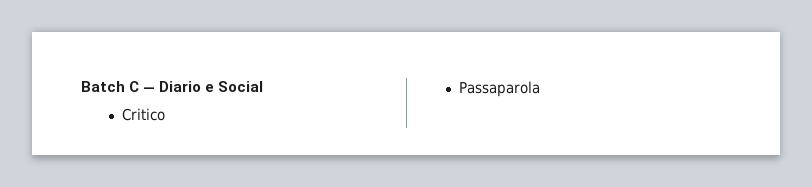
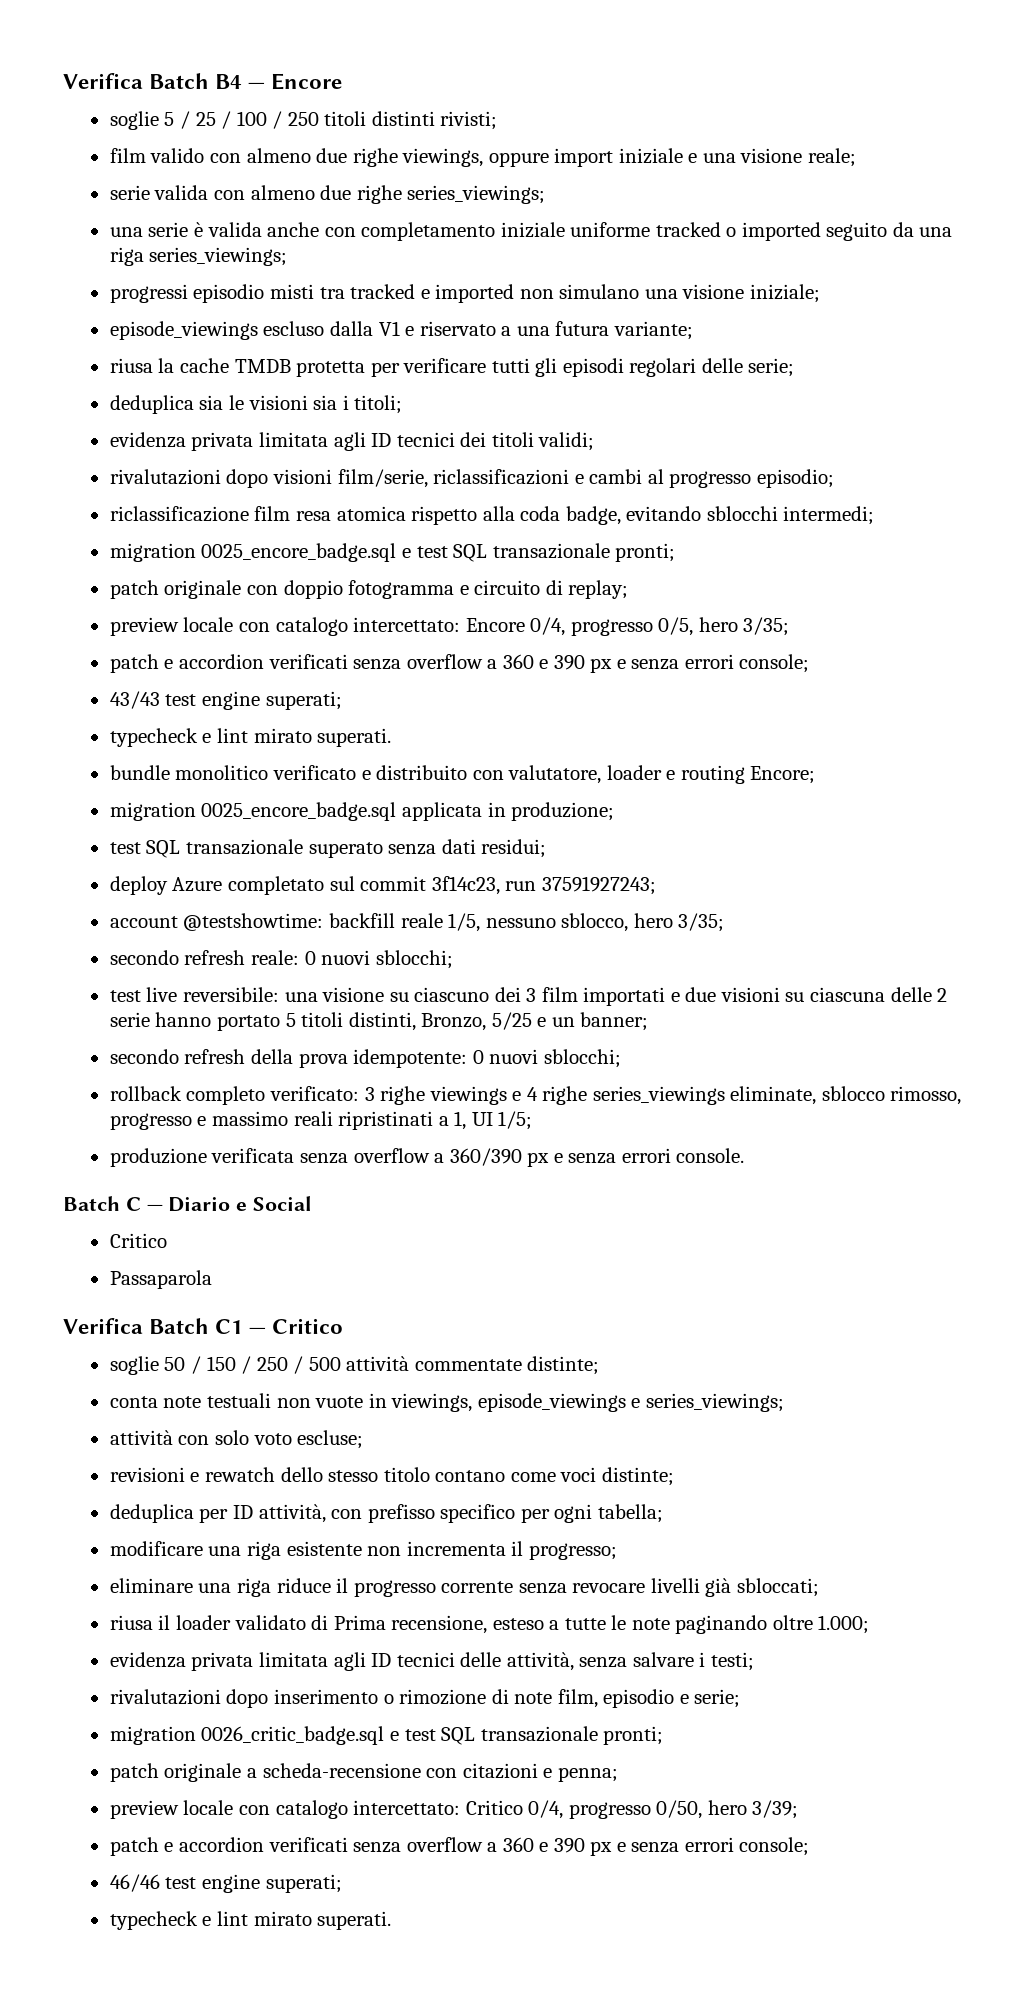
+ Verifica Batch B4 — Encore
+ soglie 5 / 25 / 100 / 250 titoli distinti rivisti;
+ film valido con almeno due righe viewings, oppure import iniziale e una visione reale;
+ serie valida con almeno due righe series_viewings;
+ una serie è valida anche con completamento iniziale uniforme tracked o imported seguito da una riga series_viewings;
+ progressi episodio misti tra tracked e imported non simulano una visione iniziale;
+ episode_viewings escluso dalla V1 e riservato a una futura variante;
+ riusa la cache TMDB protetta per verificare tutti gli episodi regolari delle serie;
+ deduplica sia le visioni sia i titoli;
+ evidenza privata limitata agli ID tecnici dei titoli validi;
+ rivalutazioni dopo visioni film/serie, riclassificazioni e cambi al progresso episodio;
+ riclassificazione film resa atomica rispetto alla coda badge, evitando sblocchi intermedi;
+ migration 0025_encore_badge.sql e test SQL transazionale pronti;
+ patch originale con doppio fotogramma e circuito di replay;
+ preview locale con catalogo intercettato: Encore 0/4, progresso 0/5, hero 3/35;
+ patch e accordion verificati senza overflow a 360 e 390 px e senza errori console;
+ 43/43 test engine superati;
+ typecheck e lint mirato superati.
+ bundle monolitico verificato e distribuito con valutatore, loader e routing Encore;
+ migration 0025_encore_badge.sql applicata in produzione;
+ test SQL transazionale superato senza dati residui;
+ deploy Azure completato sul commit 3f14c23, run 37591927243;
+ account @testshowtime: backfill reale 1/5, nessuno sblocco, hero 3/35;
+ secondo refresh reale: 0 nuovi sblocchi;
+ test live reversibile: una visione su ciascuno dei 3 film importati e due visioni su ciascuna delle 2 serie hanno portato 5 titoli distinti, Bronzo, 5/25 e un banner;
+ secondo refresh della prova idempotente: 0 nuovi sblocchi;
+ rollback completo verificato: 3 righe viewings e 4 righe series_viewings eliminate, sblocco rimosso, progresso e massimo reali ripristinati a 1, UI 1/5;
+ produzione verificata senza overflow a 360/390 px e senza errori console.
+ Verifica Batch C1 — Critico
+ soglie 50 / 150 / 250 / 500 attività commentate distinte;
+ conta note testuali non vuote in viewings, episode_viewings e series_viewings;
+ attività con solo voto escluse;
+ revisioni e rewatch dello stesso titolo contano come voci distinte;
+ deduplica per ID attività, con prefisso specifico per ogni tabella;
+ modificare una riga esistente non incrementa il progresso;
+ eliminare una riga riduce il progresso corrente senza revocare livelli già sbloccati;
+ riusa il loader validato di Prima recensione, esteso a tutte le note paginando oltre 1.000;
+ evidenza privata limitata agli ID tecnici delle attività, senza salvare i testi;
+ rivalutazioni dopo inserimento o rimozione di note film, episodio e serie;
+ migration 0026_critic_badge.sql e test SQL transazionale pronti;
+ patch originale a scheda-recensione con citazioni e penna;
+ preview locale con catalogo intercettato: Critico 0/4, progresso 0/50, hero 3/39;
+ patch e accordion verificati senza overflow a 360 e 390 px e senza errori console;
+ 46/46 test engine superati;
+ typecheck e lint mirato superati.

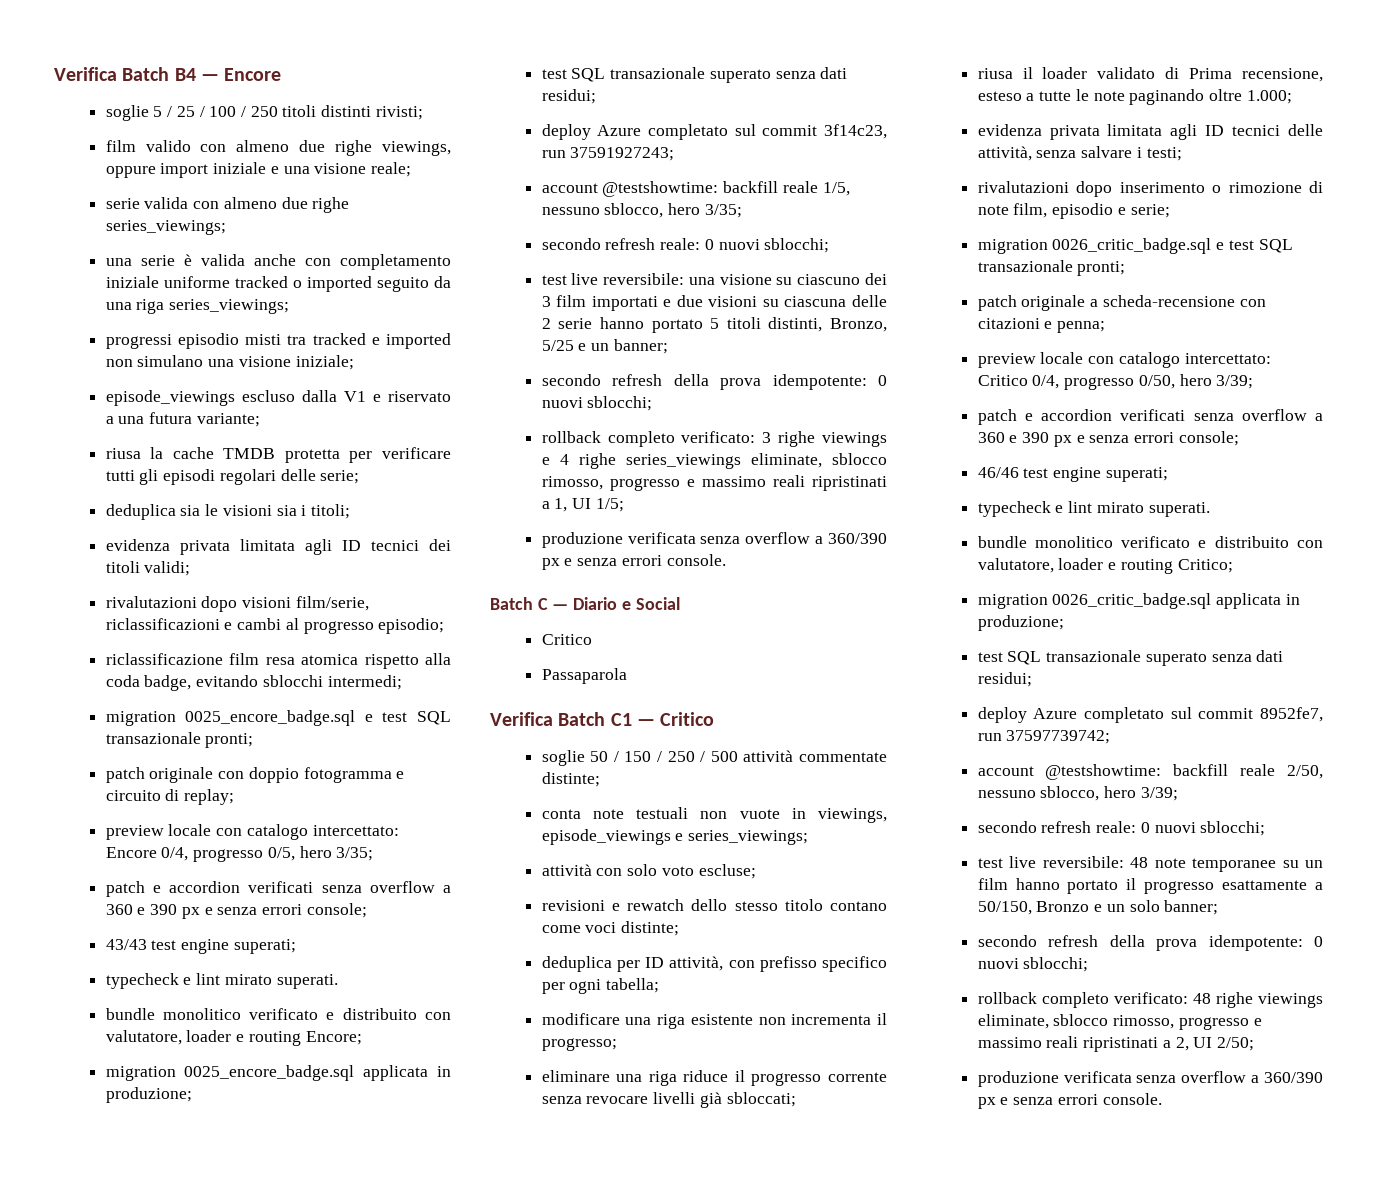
+ bundle monolitico verificato e distribuito con valutatore, loader e routing Critico;
+ migration 0026_critic_badge.sql applicata in produzione;
+ test SQL transazionale superato senza dati residui;
+ deploy Azure completato sul commit 8952fe7, run 37597739742;
+ account @testshowtime: backfill reale 2/50, nessuno sblocco, hero 3/39;
+ secondo refresh reale: 0 nuovi sblocchi;
+ test live reversibile: 48 note temporanee su un film hanno portato il progresso esattamente a 50/150, Bronzo e un solo banner;
+ secondo refresh della prova idempotente: 0 nuovi sblocchi;
+ rollback completo verificato: 48 righe viewings eliminate, sblocco rimosso, progresso e massimo reali ripristinati a 2, UI 2/50;
+ produzione verificata senza overflow a 360/390 px e senza errori console.

